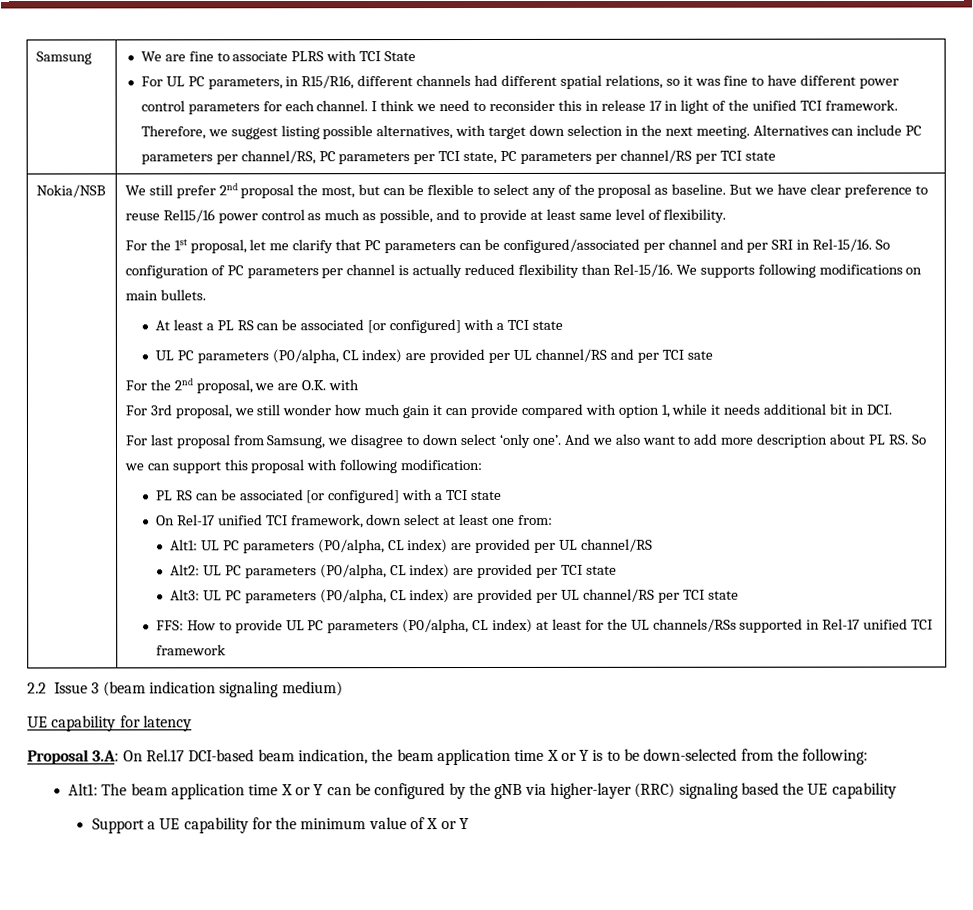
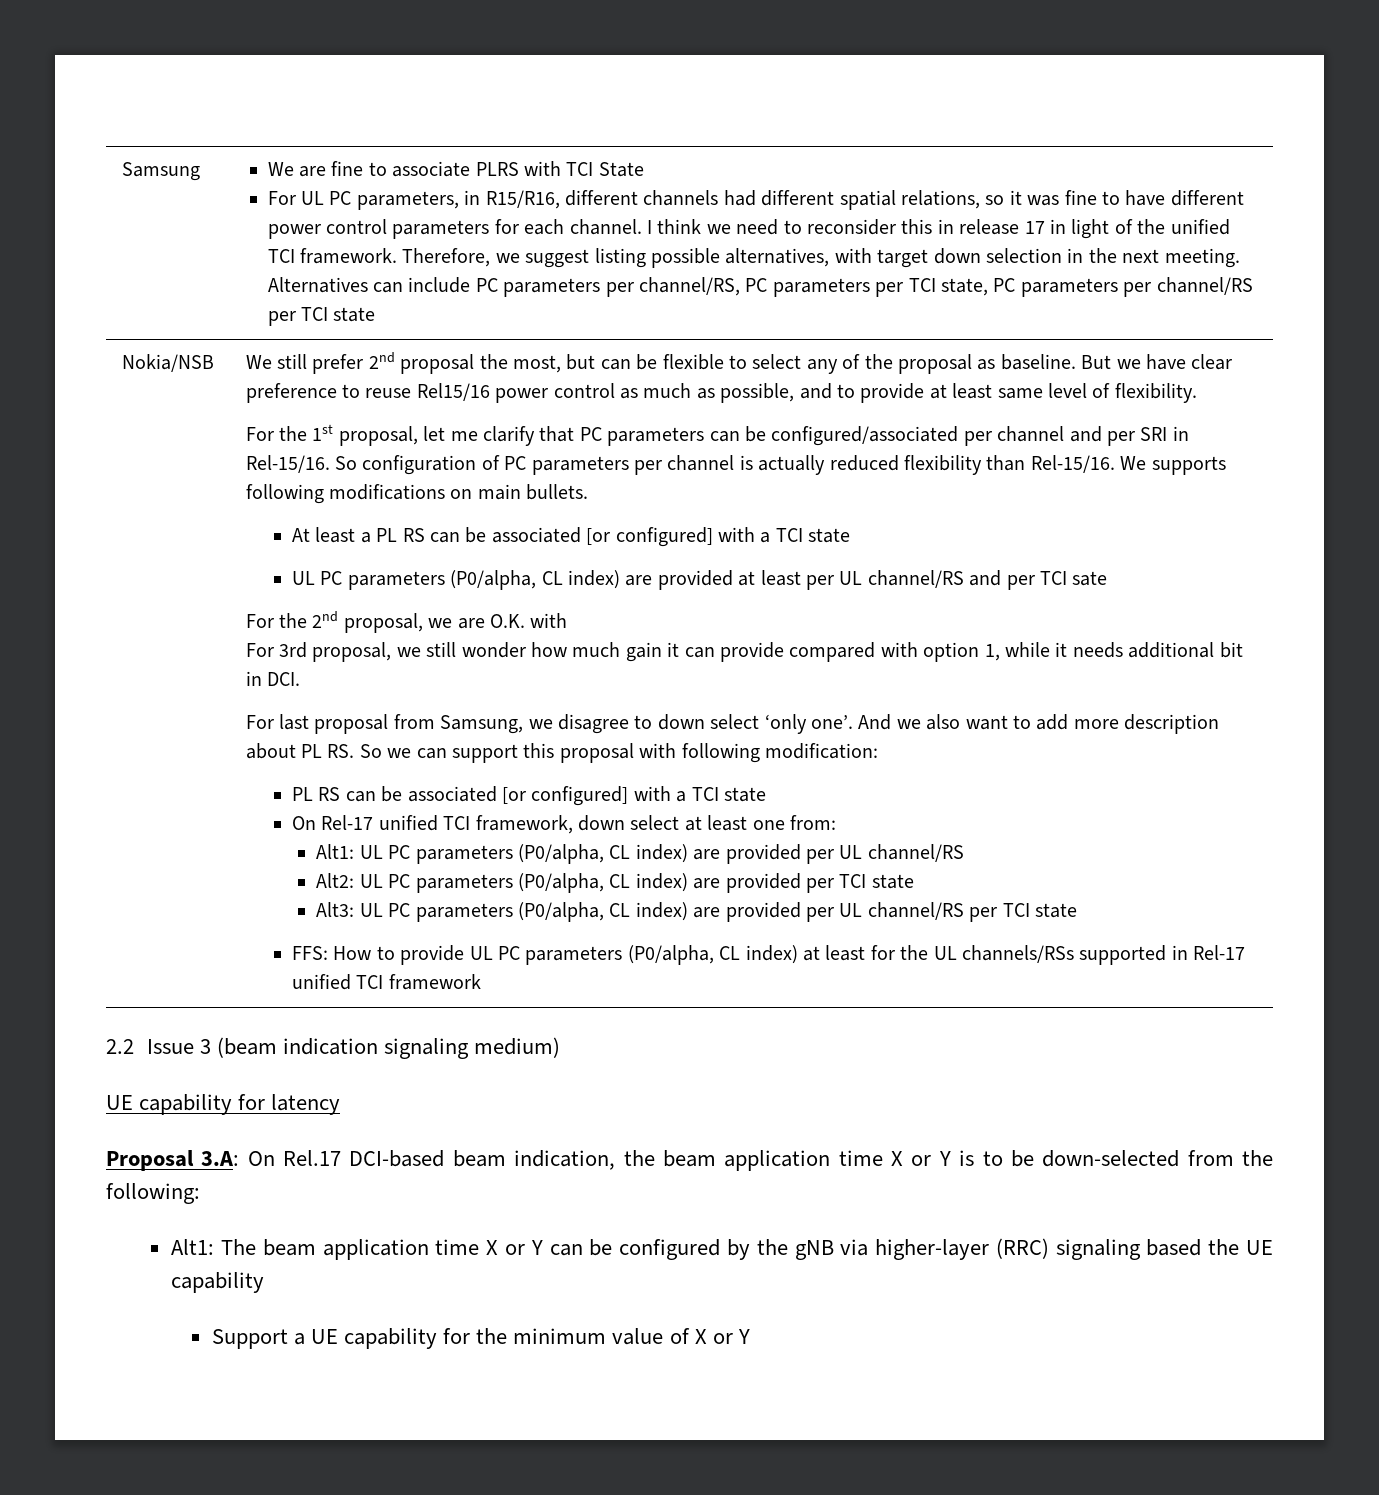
- UL PC parameters (P0/alpha, CL index) are provided per UL channel/RS and per TCI sate
+ UL PC parameters (P0/alpha, CL index) are provided at least per UL channel/RS and per TCI sate

